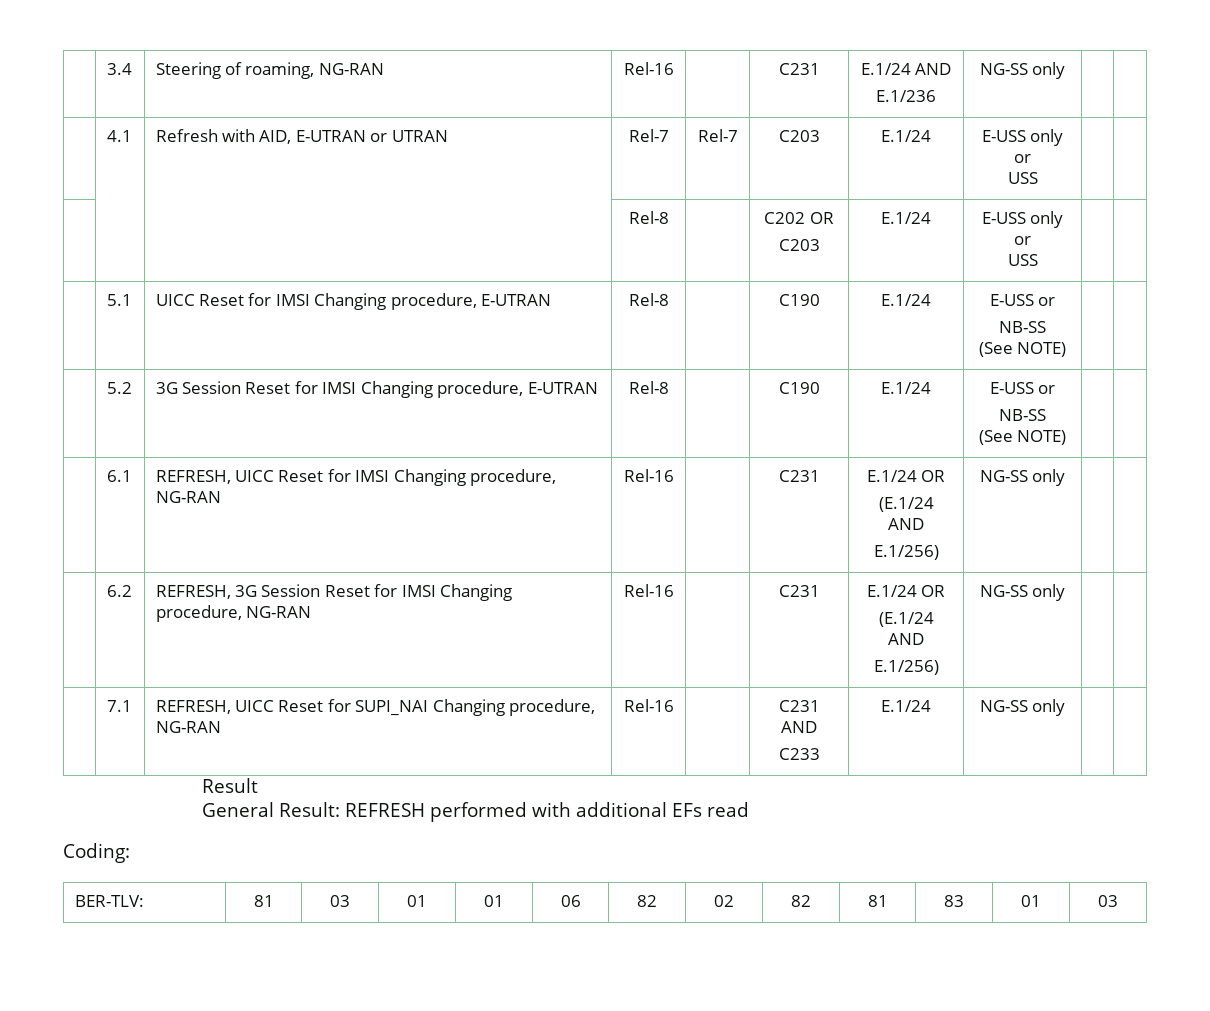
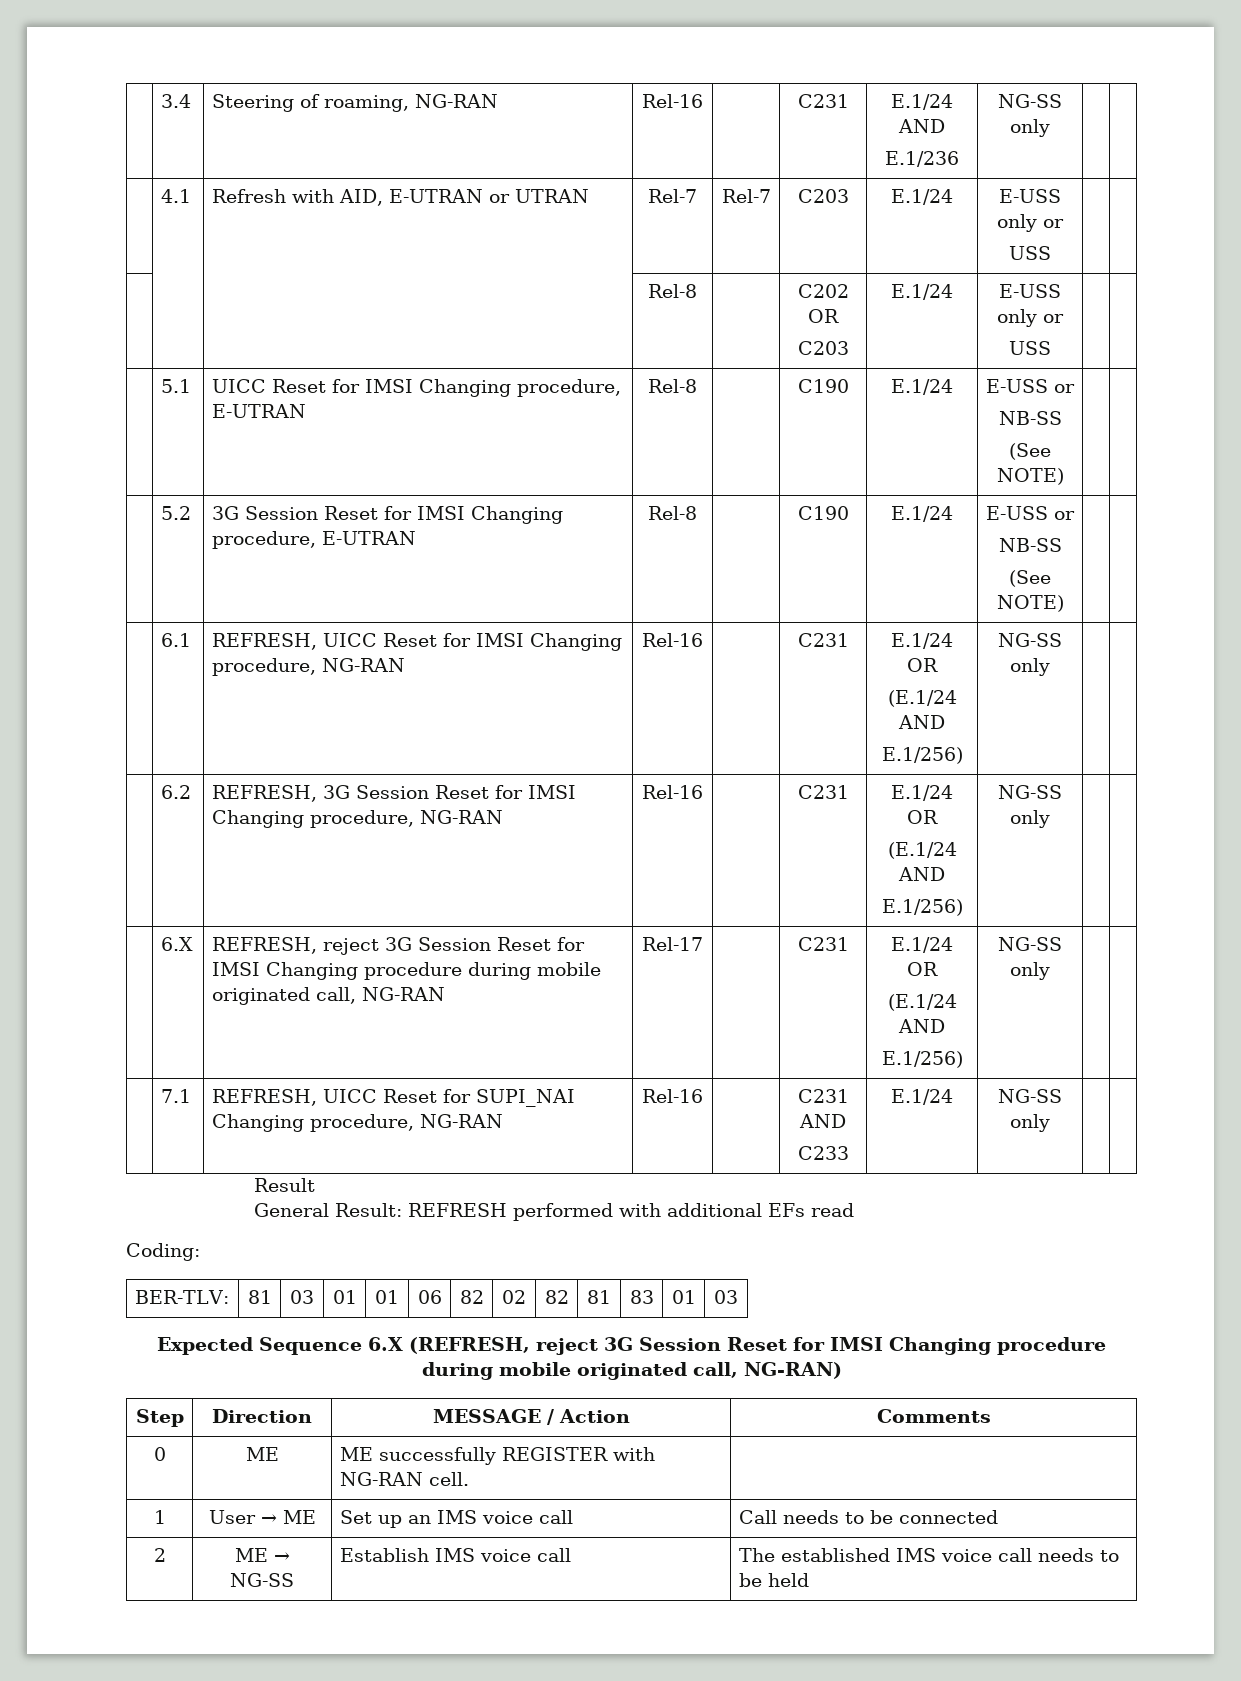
+ | 6.X | REFRESH, reject 3G Session Reset for IMSI Changing procedure during mobile originated call, NG-RAN | Rel-17 | | C231 | E.1/24 OR
+ (E.1/24 AND
+ E.1/256) | NG-SS only | |
+ Expected Sequence 6.X (REFRESH, reject 3G Session Reset for IMSI Changing procedure during mobile originated call, NG-RAN)
+ Step | Direction | MESSAGE / Action | Comments
+ 0 | ME | ME successfully REGISTER with NG-RAN cell. |
+ 1 | User → ME | Set up an IMS voice call | Call needs to be connected
+ 2 | ME → NG-SS | Establish IMS voice call | The established IMS voice call needs to be held

